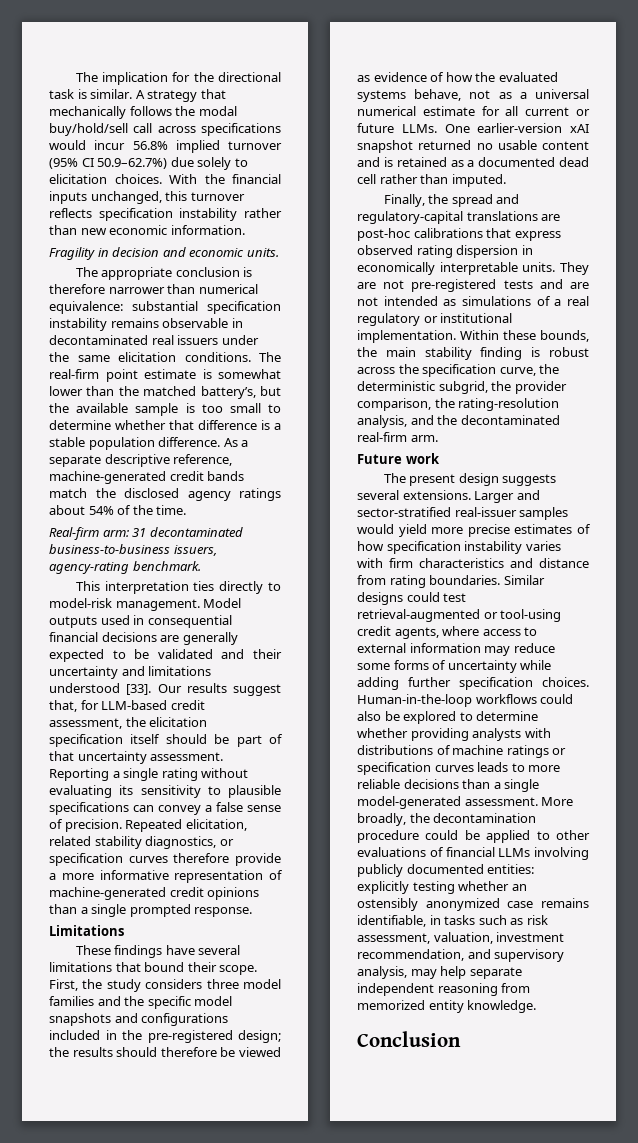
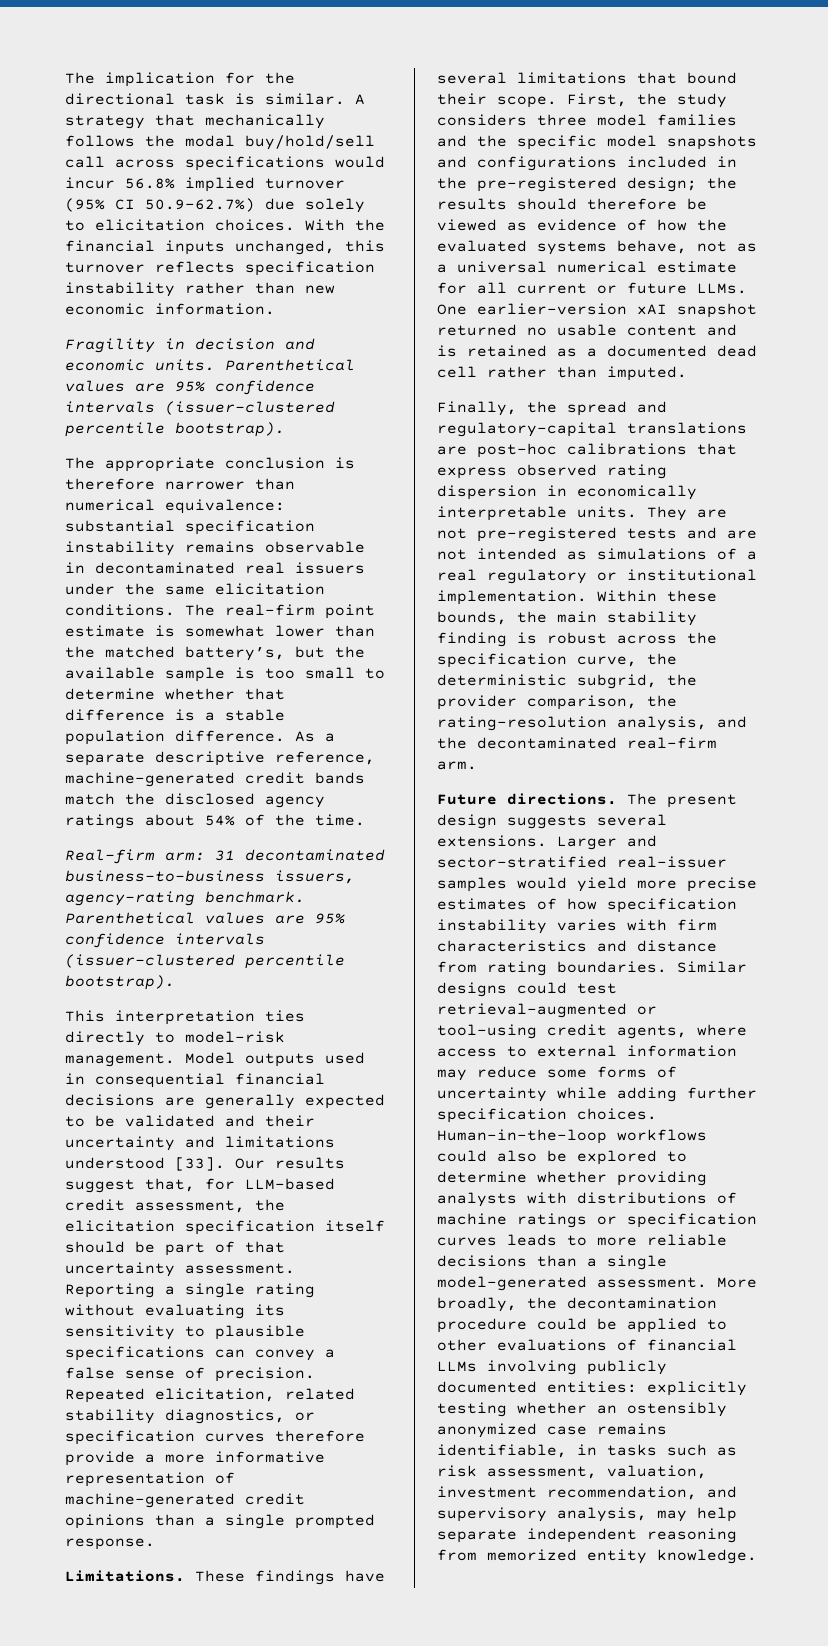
- Fragility in decision and economic units.
+ Fragility in decision and economic units. Parenthetical values are 95% confidence intervals (issuer-clustered percentile bootstrap).
- Real-firm arm: 31 decontaminated business-to-business issuers, agency-rating benchmark.
+ Real-firm arm: 31 decontaminated business-to-business issuers, agency-rating benchmark. Parenthetical values are 95% confidence intervals (issuer-clustered percentile bootstrap).
- Limitations
- These findings have several limitations that bound their scope.
+ Limitations. These findings have several limitations that bound their scope.
- Future work
- The present design suggests several extensions.
+ Future directions. The present design suggests several extensions.
- Conclusion

